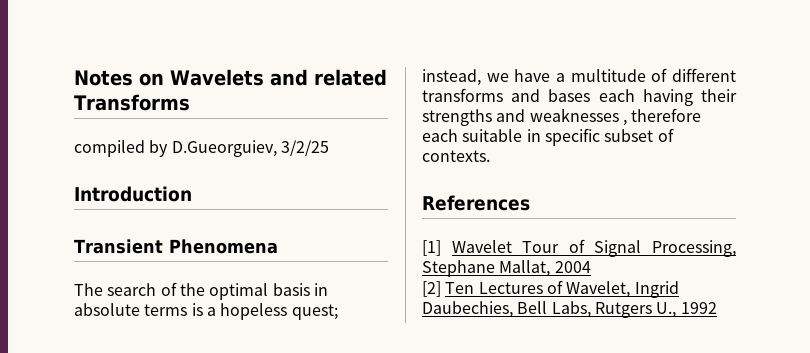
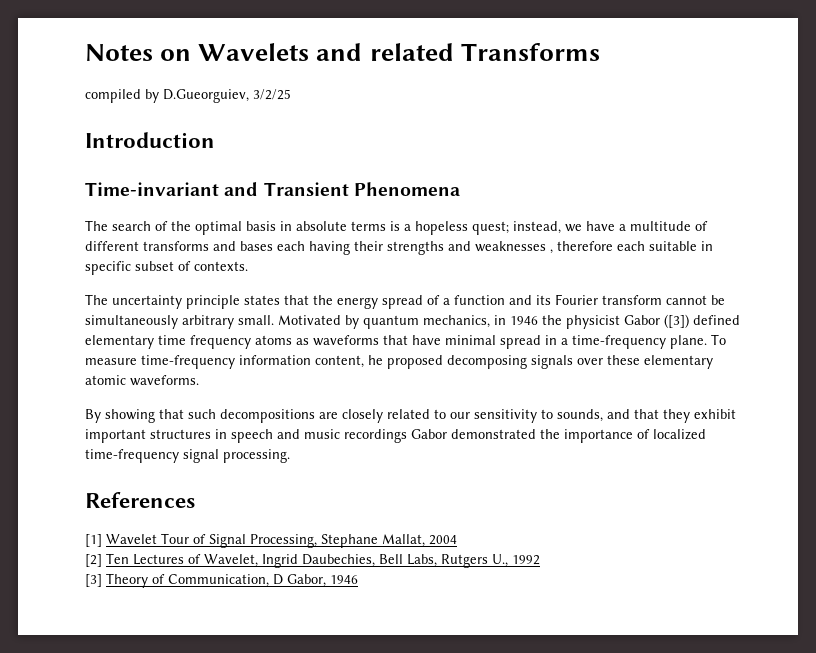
- Transient Phenomena
+ Time-invariant and Transient Phenomena
+ The uncertainty principle states that the energy spread of a function and its Fourier transform cannot be simultaneously arbitrary small. Motivated by quantum mechanics, in 1946 the physicist Gabor ([3]) defined elementary time frequency atoms as waveforms that have minimal spread in a time-frequency plane. To measure time-frequency information content, he proposed decomposing signals over these elementary atomic waveforms.
+ By showing that such decompositions are closely related to our sensitivity to sounds, and that they exhibit important structures in speech and music recordings Gabor demonstrated the importance of localized time-frequency signal processing.
+ [3] Theory of Communication, D Gabor, 1946

